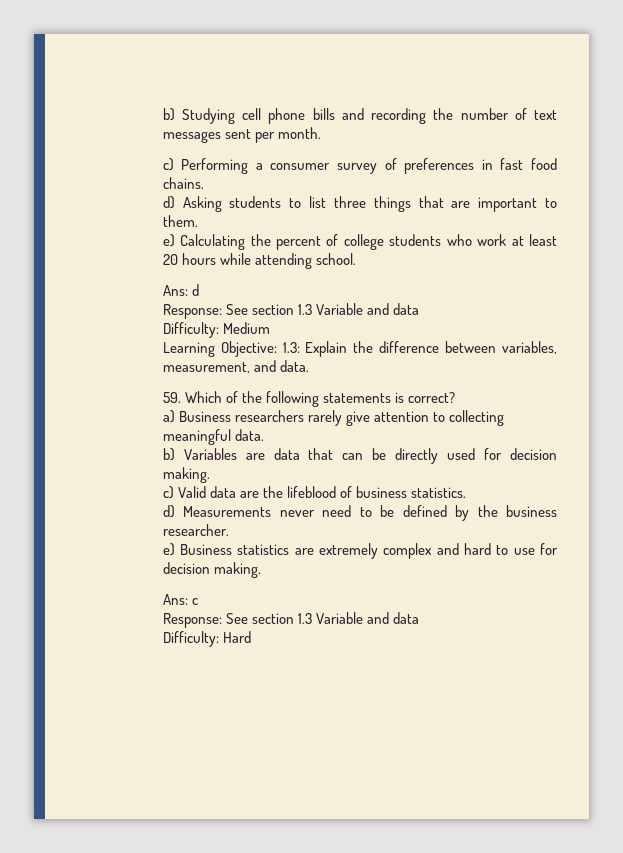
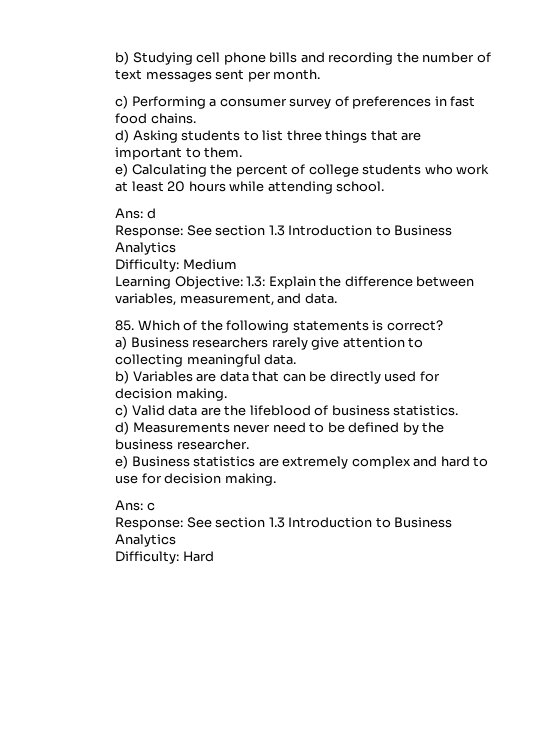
  Ans: d
- Response: See section 1.3 Variable and data
+ Response: See section 1.3 Introduction to Business Analytics
- 59. Which of the following statements is correct?
+ 85. Which of the following statements is correct?
  Ans: c
- Response: See section 1.3 Variable and data
+ Response: See section 1.3 Introduction to Business Analytics

